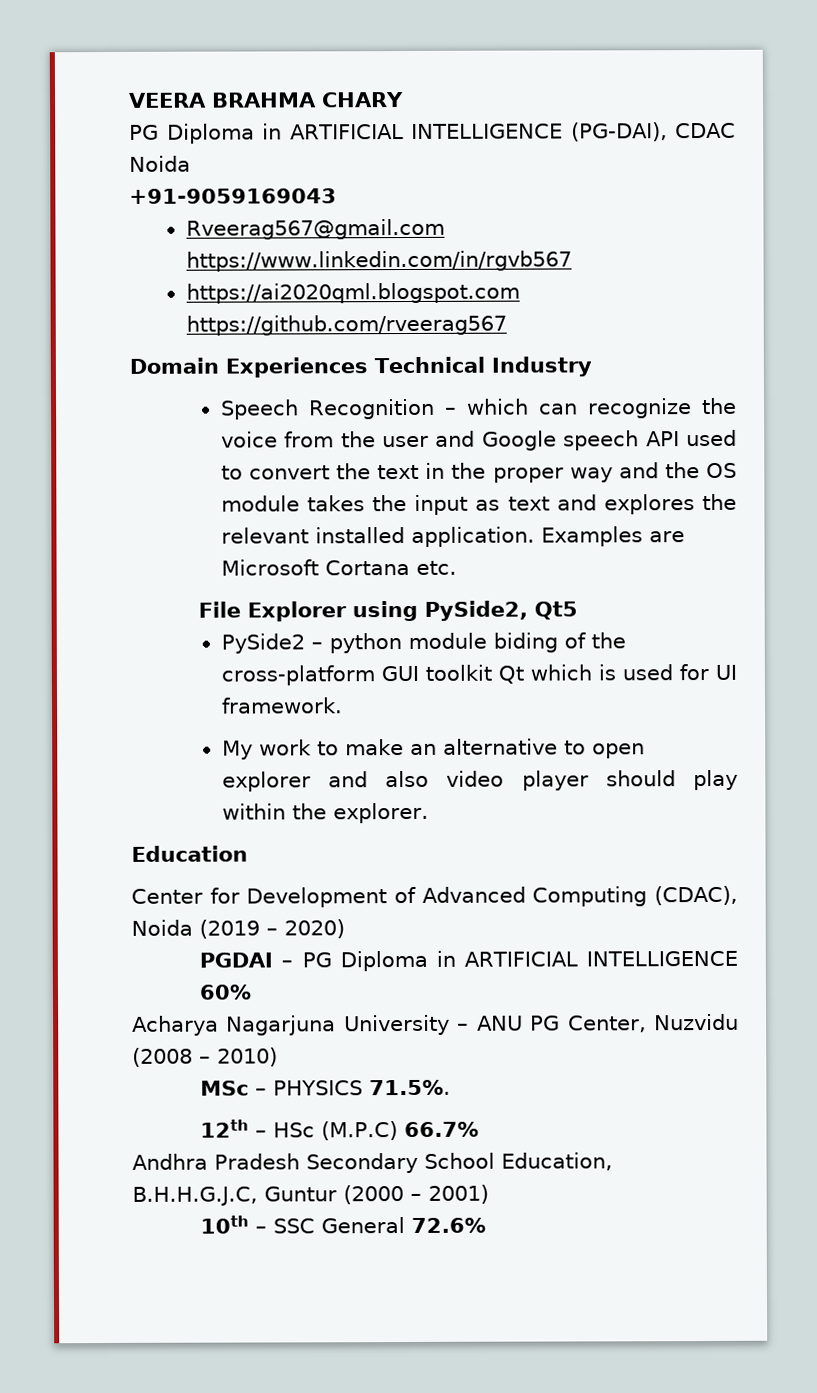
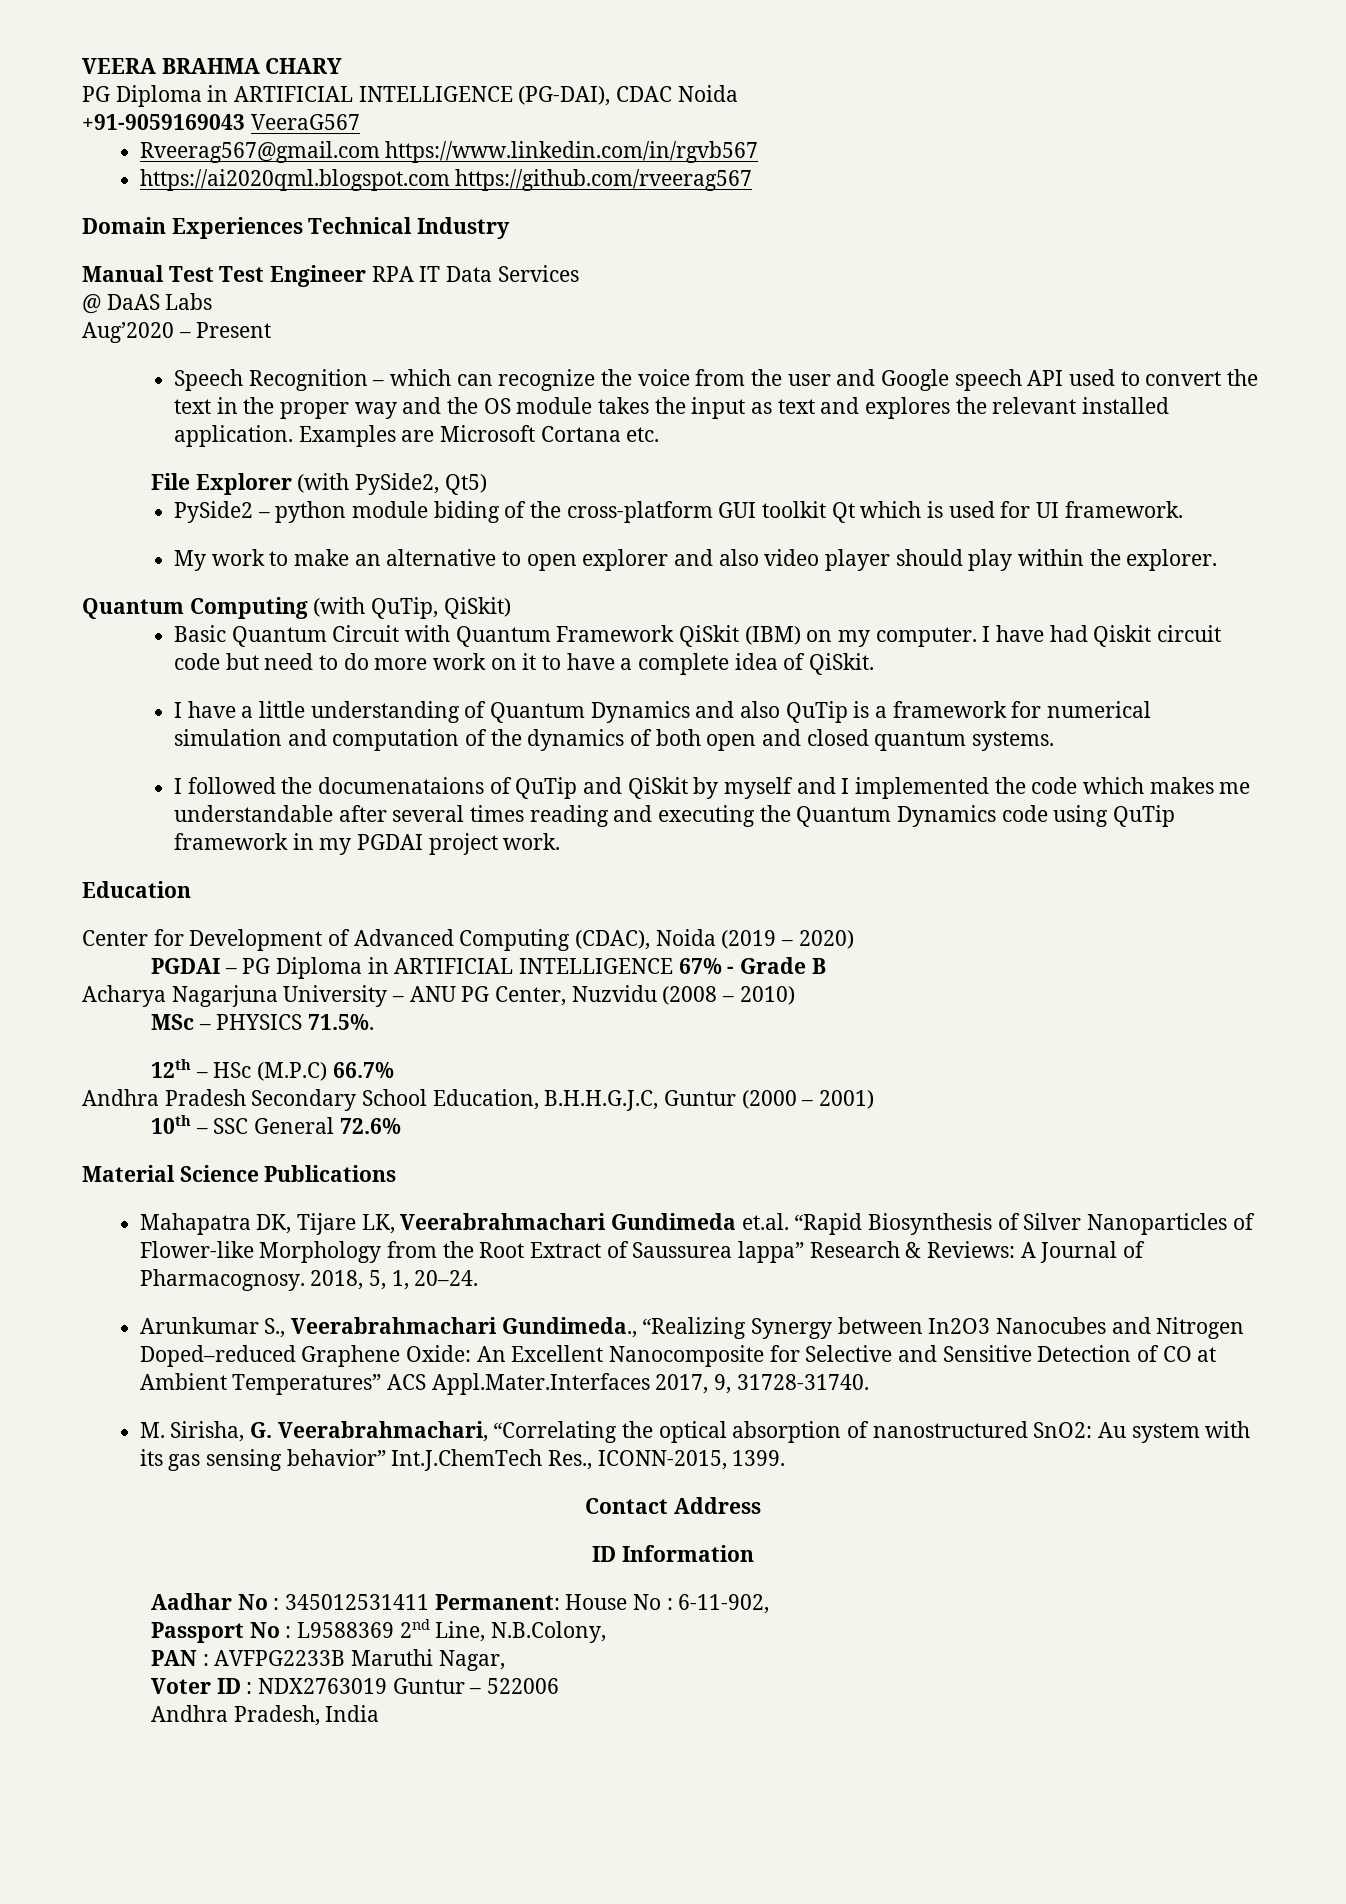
- +91-9059169043
+ +91-9059169043 VeeraG567
+ Manual Test Test Engineer RPA IT Data Services
+ @ DaAS Labs
+ Aug’2020 – Present
- File Explorer using PySide2, Qt5
+ File Explorer (with PySide2, Qt5)
+ Quantum Computing (with QuTip, QiSkit)
+ Basic Quantum Circuit with Quantum Framework QiSkit (IBM) on my computer. I have had Qiskit circuit code but need to do more work on it to have a complete idea of QiSkit.
+ I have a little understanding of Quantum Dynamics and also QuTip is a framework for numerical simulation and computation of the dynamics of both open and closed quantum systems.
+ I followed the documenataions of QuTip and QiSkit by myself and I implemented the code which makes me understandable after several times reading and executing the Quantum Dynamics code using QuTip framework in my PGDAI project work.
- PGDAI – PG Diploma in ARTIFICIAL INTELLIGENCE 60%
+ PGDAI – PG Diploma in ARTIFICIAL INTELLIGENCE 67% - Grade B
+ Material Science Publications
+ Mahapatra DK, Tijare LK, Veerabrahmachari Gundimeda et.al. “Rapid Biosynthesis of Silver Nanoparticles of Flower-like Morphology from the Root Extract of Saussurea lappa” Research & Reviews: A Journal of Pharmacognosy. 2018, 5, 1, 20–24.
+ Arunkumar S., Veerabrahmachari Gundimeda., “Realizing Synergy between In2O3 Nanocubes and Nitrogen Doped–reduced Graphene Oxide: An Excellent Nanocomposite for Selective and Sensitive Detection of CO at Ambient Temperatures” ACS Appl.Mater.Interfaces 2017, 9, 31728-31740.
+ M. Sirisha, G. Veerabrahmachari, “Correlating the optical absorption of nanostructured SnO2: Au system with its gas sensing behavior” Int.J.ChemTech Res., ICONN-2015, 1399.
+ Contact Address
+ ID Information
+ Aadhar No : 345012531411 Permanent: House No : 6-11-902,
+ Passport No : L9588369 2nd Line, N.B.Colony,
+ PAN : AVFPG2233B Maruthi Nagar,
+ Voter ID : NDX2763019 Guntur – 522006
+ Andhra Pradesh, India

